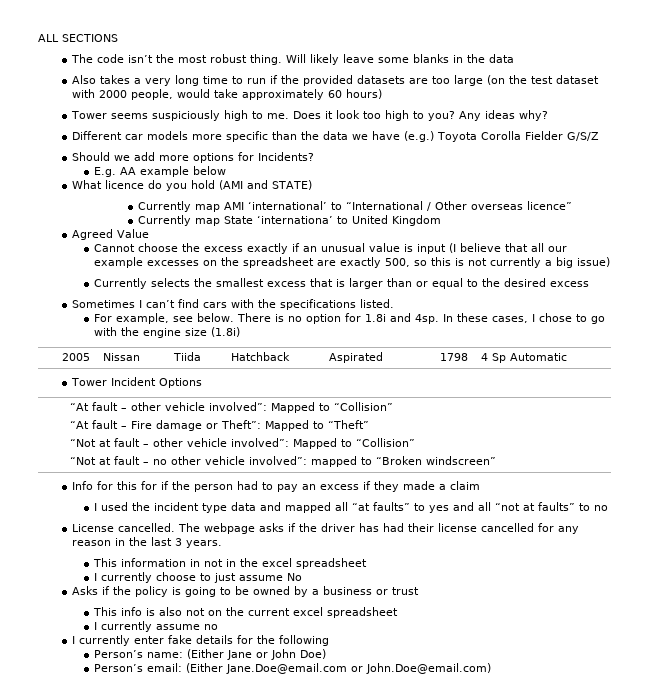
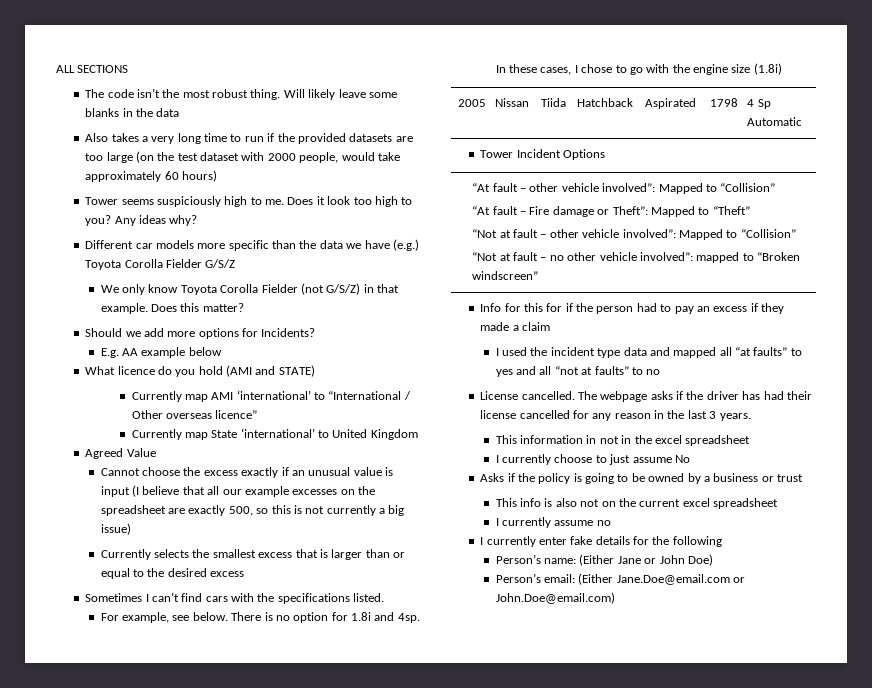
+ We only know Toyota Corolla Fielder (not G/S/Z) in that example. Does this matter?
- Currently map State ‘internationa’ to United Kingdom
+ Currently map State ‘international’ to United Kingdom

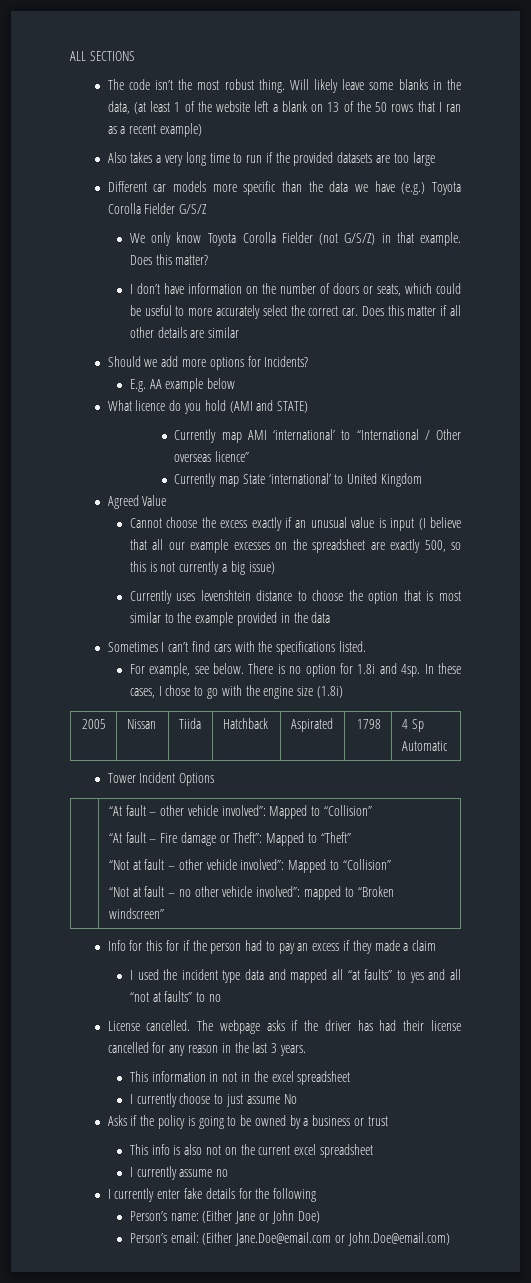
- Will likely leave some blanks in the data
+ Will likely leave some blanks in the data, (at least 1 of the website left a blank on 13 of the 50 rows that I ran as a recent example)
- Also takes a very long time to run if the provided datasets are too large (on the test dataset with 2000 people, would take approximately 60 hours)
- Tower seems suspiciously high to me. Does it look too high to you? Any ideas why?
+ Also takes a very long time to run if the provided datasets are too large
+ I don’t have information on the number of doors or seats, which could be useful to more accurately select the correct car. Does this matter if all other details are similar
- Currently selects the smallest excess that is larger than or equal to the desired excess
+ Currently uses levenshtein distance to choose the option that is most similar to the example provided in the data

